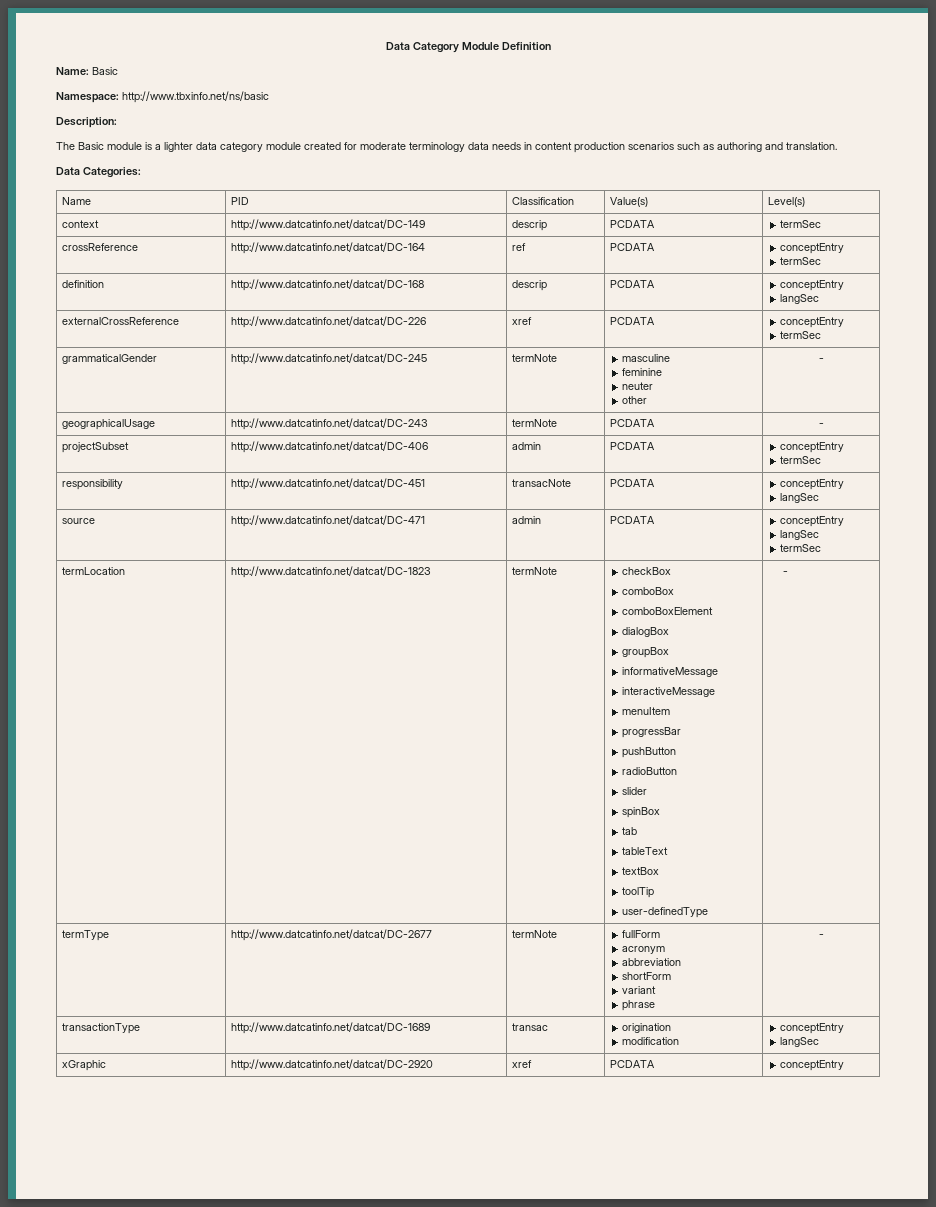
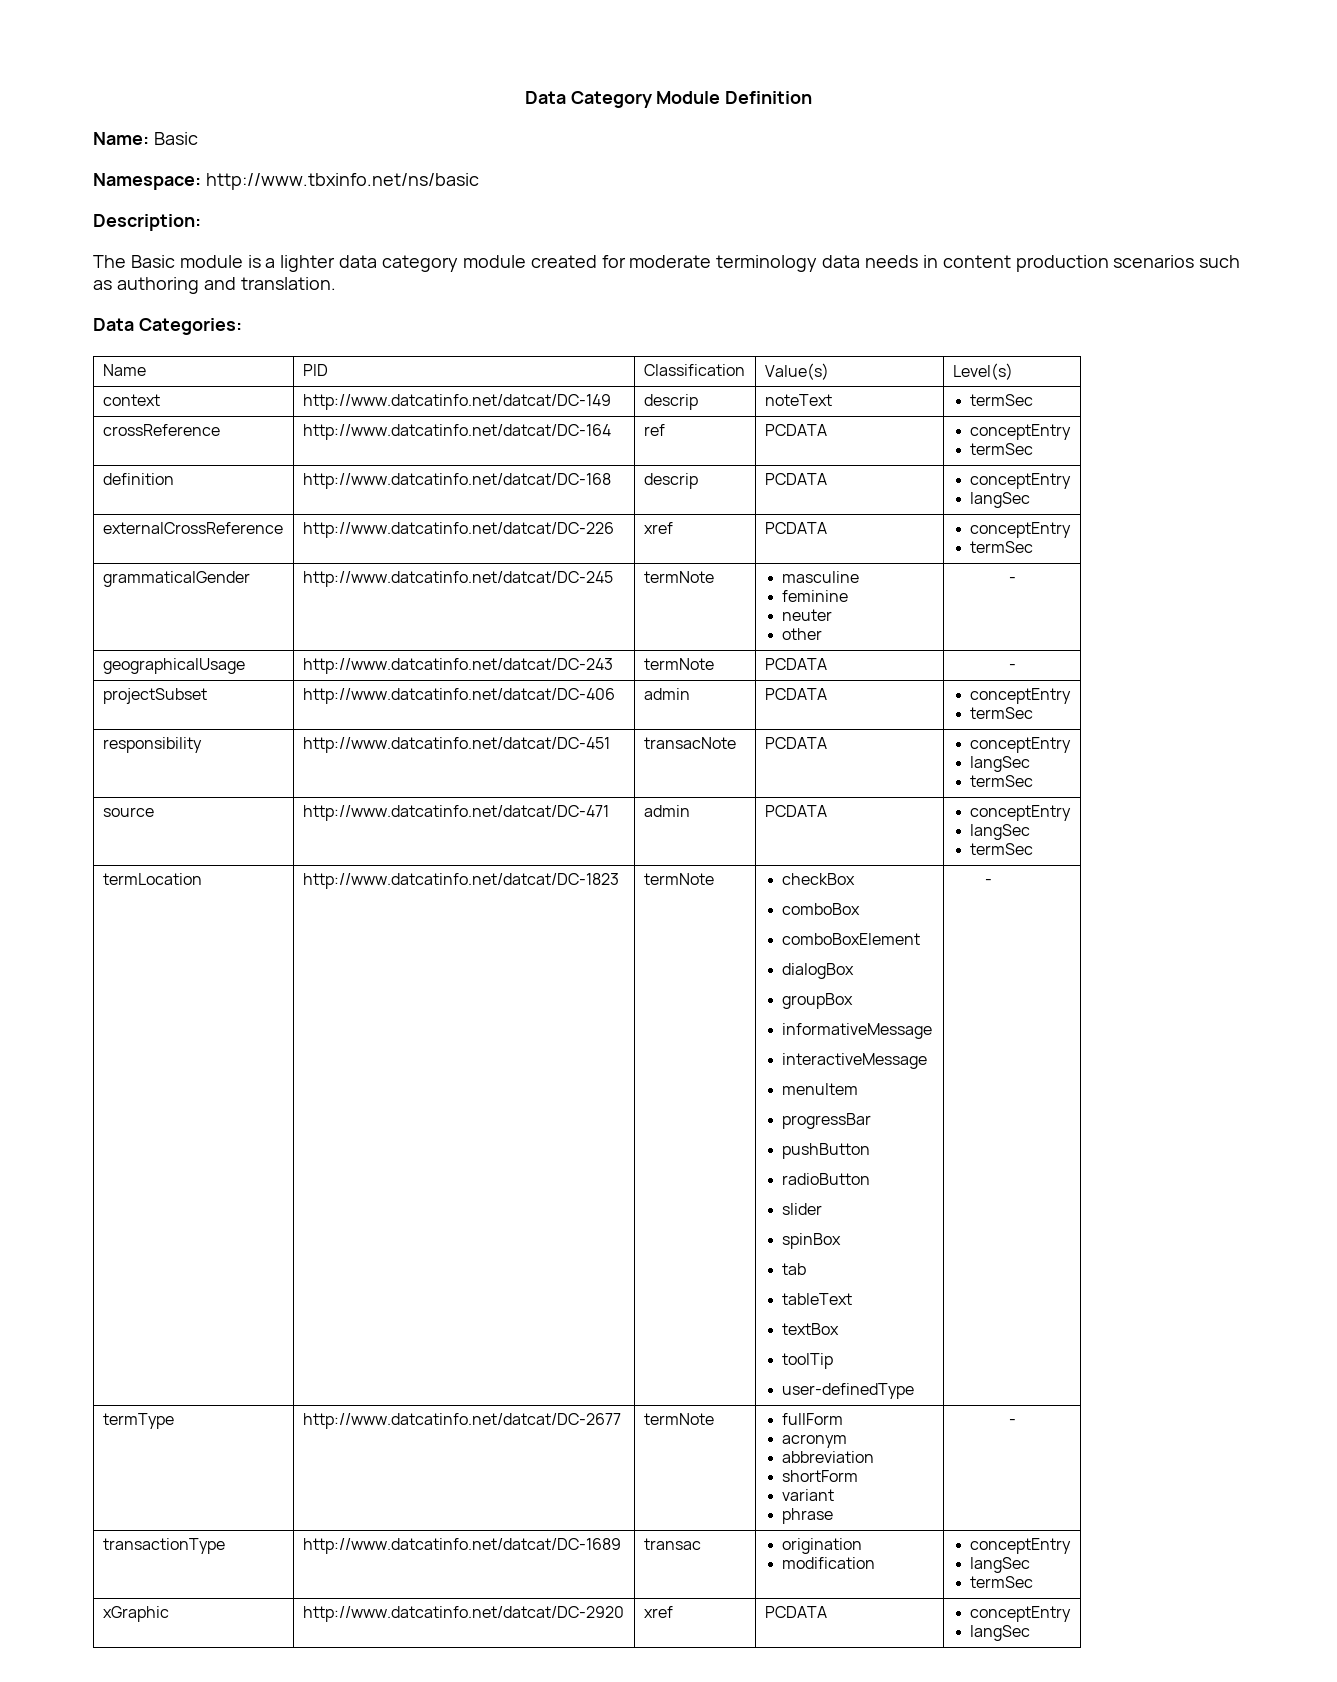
- context | http://www.datcatinfo.net/datcat/DC-149 | descrip | PCDATA | termSec
+ context | http://www.datcatinfo.net/datcat/DC-149 | descrip | noteText | termSec
  responsibility | http://www.datcatinfo.net/datcat/DC-451 | transacNote | PCDATA | conceptEntry
  langSec
+ termSec
  transactionType | http://www.datcatinfo.net/datcat/DC-1689 | transac | origination
  modification | conceptEntry
  langSec
+ termSec
  xGraphic | http://www.datcatinfo.net/datcat/DC-2920 | xref | PCDATA | conceptEntry
+ langSec

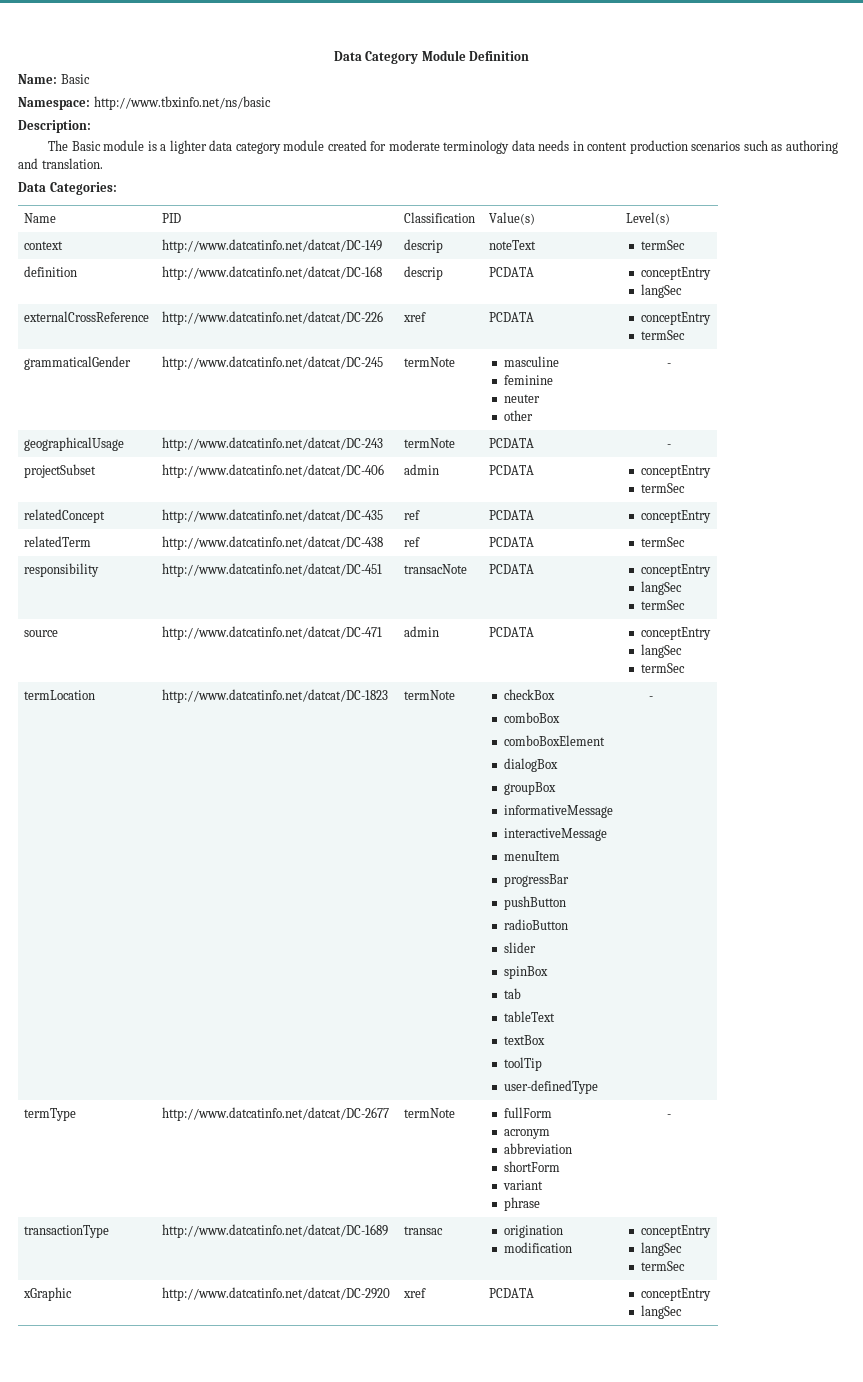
- crossReference | http://www.datcatinfo.net/datcat/DC-164 | ref | PCDATA | conceptEntry
- termSec
+ relatedConcept | http://www.datcatinfo.net/datcat/DC-435 | ref | PCDATA | conceptEntry
+ relatedTerm | http://www.datcatinfo.net/datcat/DC-438 | ref | PCDATA | termSec

